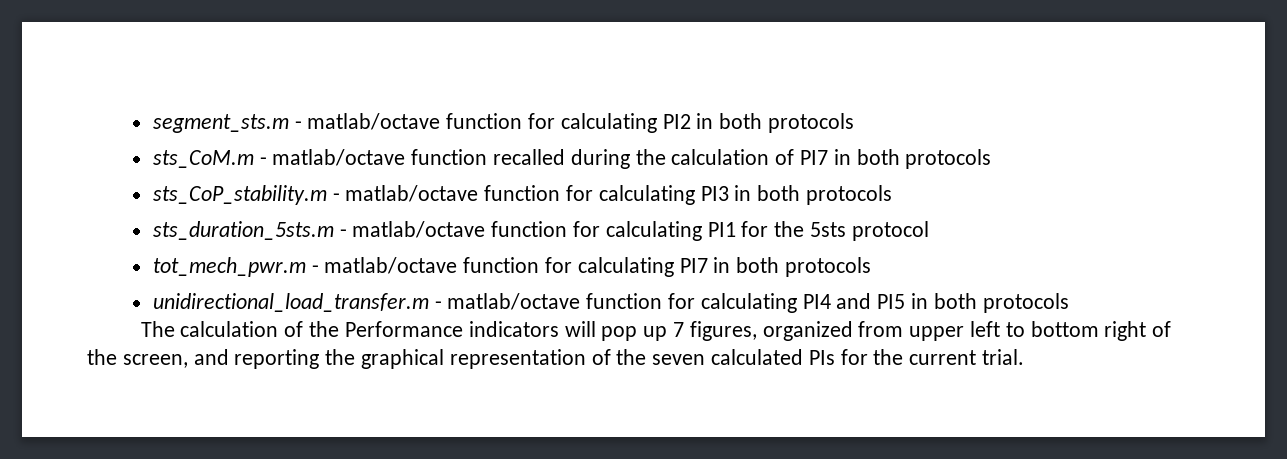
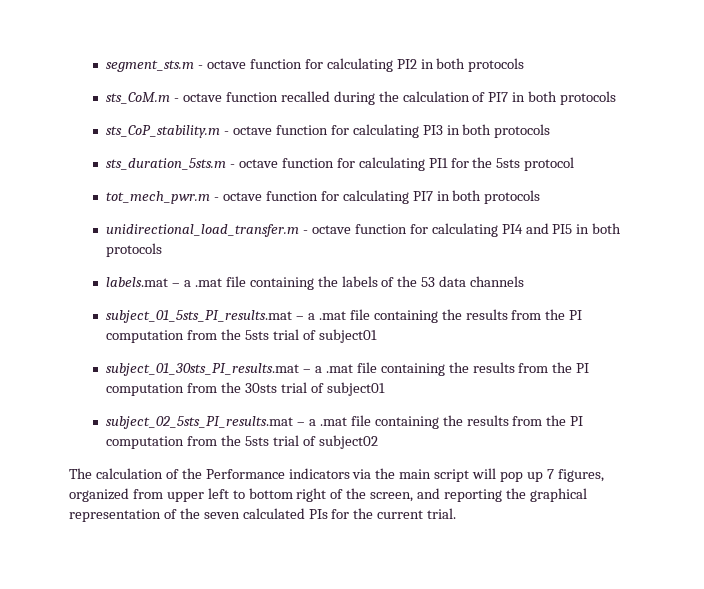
- segment_sts.m - matlab/octave function for calculating PI2 in both protocols
+ segment_sts.m - octave function for calculating PI2 in both protocols
- sts_CoM.m - matlab/octave function recalled during the calculation of PI7 in both protocols
+ sts_CoM.m - octave function recalled during the calculation of PI7 in both protocols
- sts_CoP_stability.m - matlab/octave function for calculating PI3 in both protocols
+ sts_CoP_stability.m - octave function for calculating PI3 in both protocols
- sts_duration_5sts.m - matlab/octave function for calculating PI1 for the 5sts protocol
+ sts_duration_5sts.m - octave function for calculating PI1 for the 5sts protocol
- tot_mech_pwr.m - matlab/octave function for calculating PI7 in both protocols
+ tot_mech_pwr.m - octave function for calculating PI7 in both protocols
- unidirectional_load_transfer.m - matlab/octave function for calculating PI4 and PI5 in both protocols
+ unidirectional_load_transfer.m - octave function for calculating PI4 and PI5 in both protocols
+ labels.mat – a .mat file containing the labels of the 53 data channels
+ subject_01_5sts_PI_results.mat – a .mat file containing the results from the PI computation from the 5sts trial of subject01
+ subject_01_30sts_PI_results.mat – a .mat file containing the results from the PI computation from the 30sts trial of subject01
+ subject_02_5sts_PI_results.mat – a .mat file containing the results from the PI computation from the 5sts trial of subject02
- The calculation of the Performance indicators will pop up 7 figures, organized from upper left to bottom right of the screen, and reporting the graphical representation of the seven calculated PIs for the current trial.
+ The calculation of the Performance indicators via the main script will pop up 7 figures, organized from upper left to bottom right of the screen, and reporting the graphical representation of the seven calculated PIs for the current trial.

